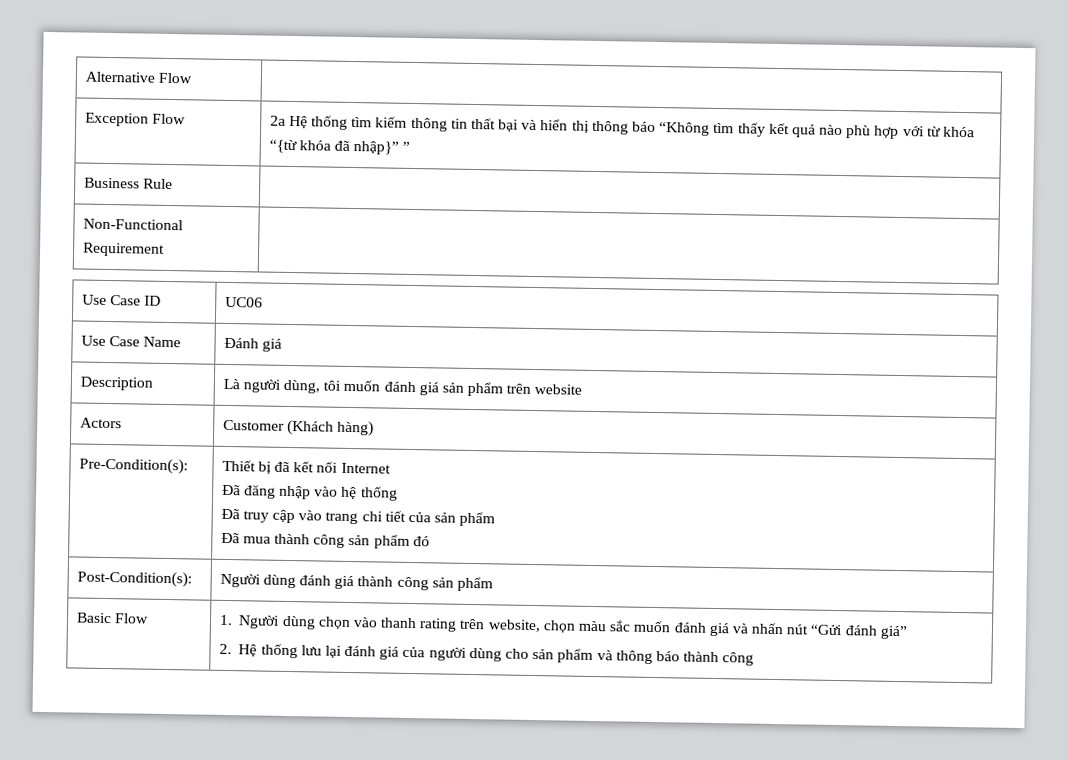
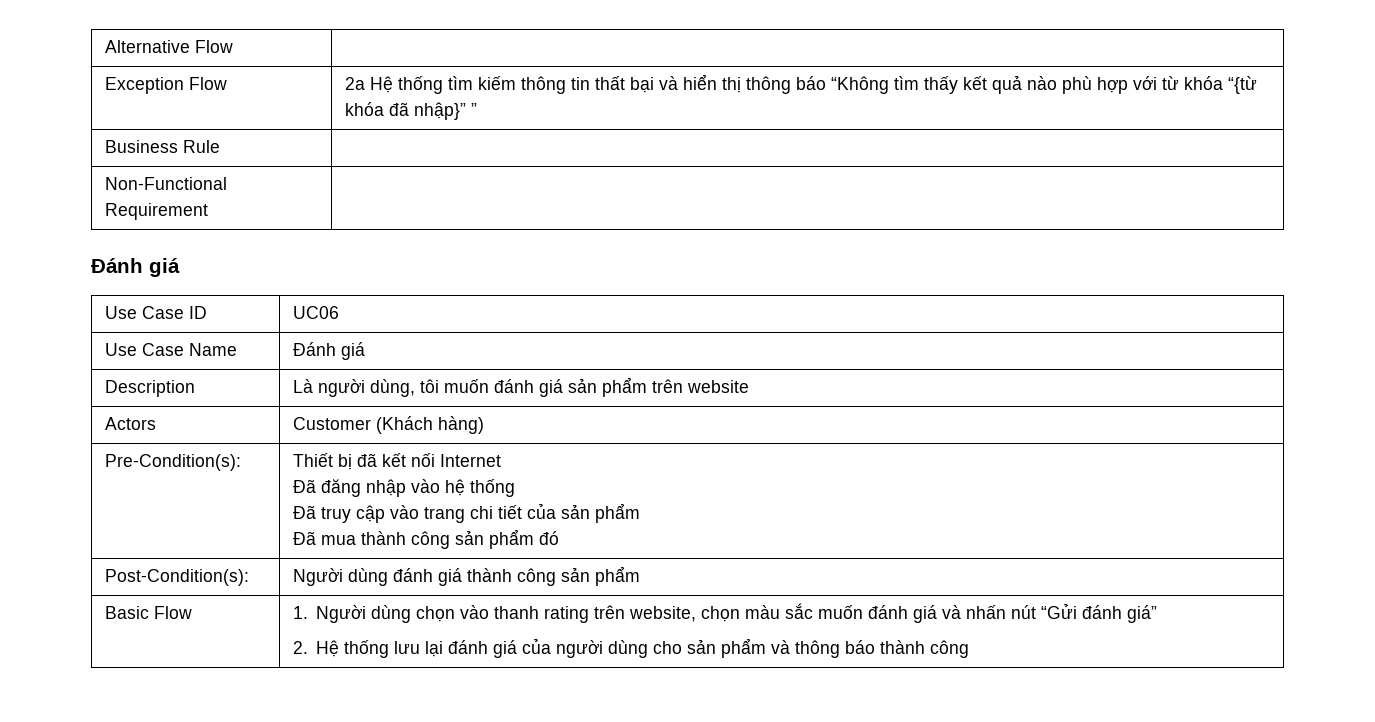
  Non-Functional Requirement |
+ Đánh giá

